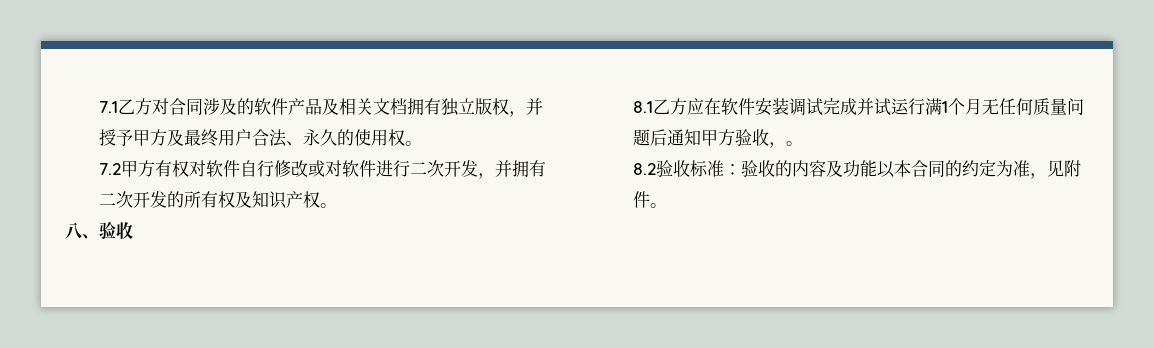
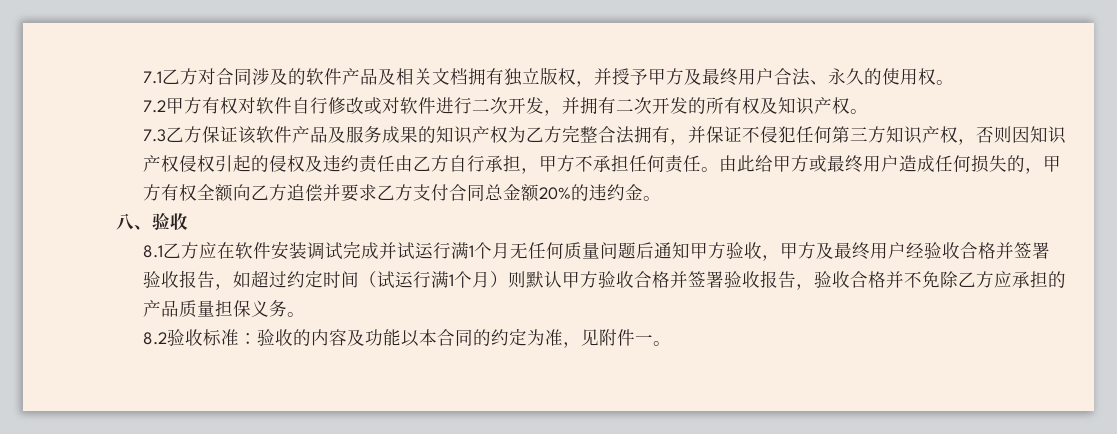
+ 7.3乙方保证该软件产品及服务成果的知识产权为乙方完整合法拥有，并保证不侵犯任何第三方知识产权，否则因知识产权侵权引起的侵权及违约责任由乙方自行承担，甲方不承担任何责任。由此给甲方或最终用户造成任何损失的，甲方有权全额向乙方追偿并要求乙方支付合同总金额20%的违约金。
- 8.1乙方应在软件安装调试完成并试运行满1个月无任何质量问题后通知甲方验收，。
+ 8.1乙方应在软件安装调试完成并试运行满1个月无任何质量问题后通知甲方验收，甲方及最终用户经验收合格并签署验收报告，如超过约定时间（试运行满1个月）则默认甲方验收合格并签署验收报告，验收合格并不免除乙方应承担的产品质量担保义务。
- 8.2验收标准：验收的内容及功能以本合同的约定为准，见附件。
+ 8.2验收标准：验收的内容及功能以本合同的约定为准，见附件一。

